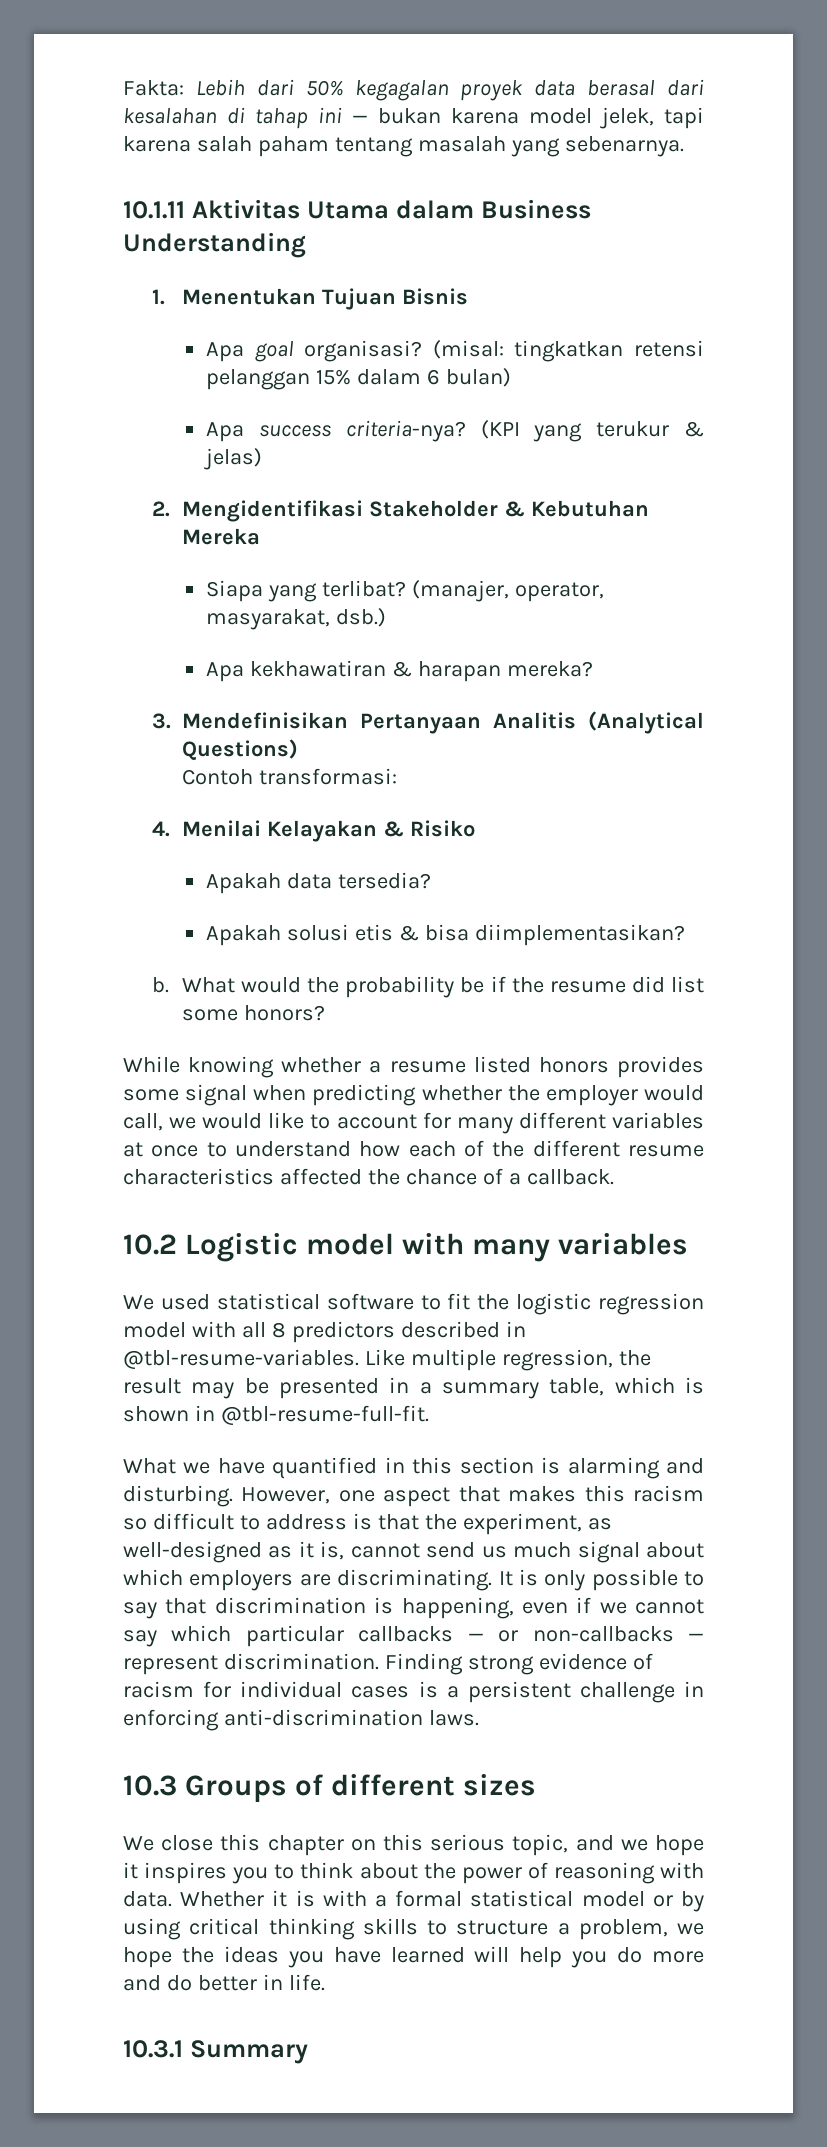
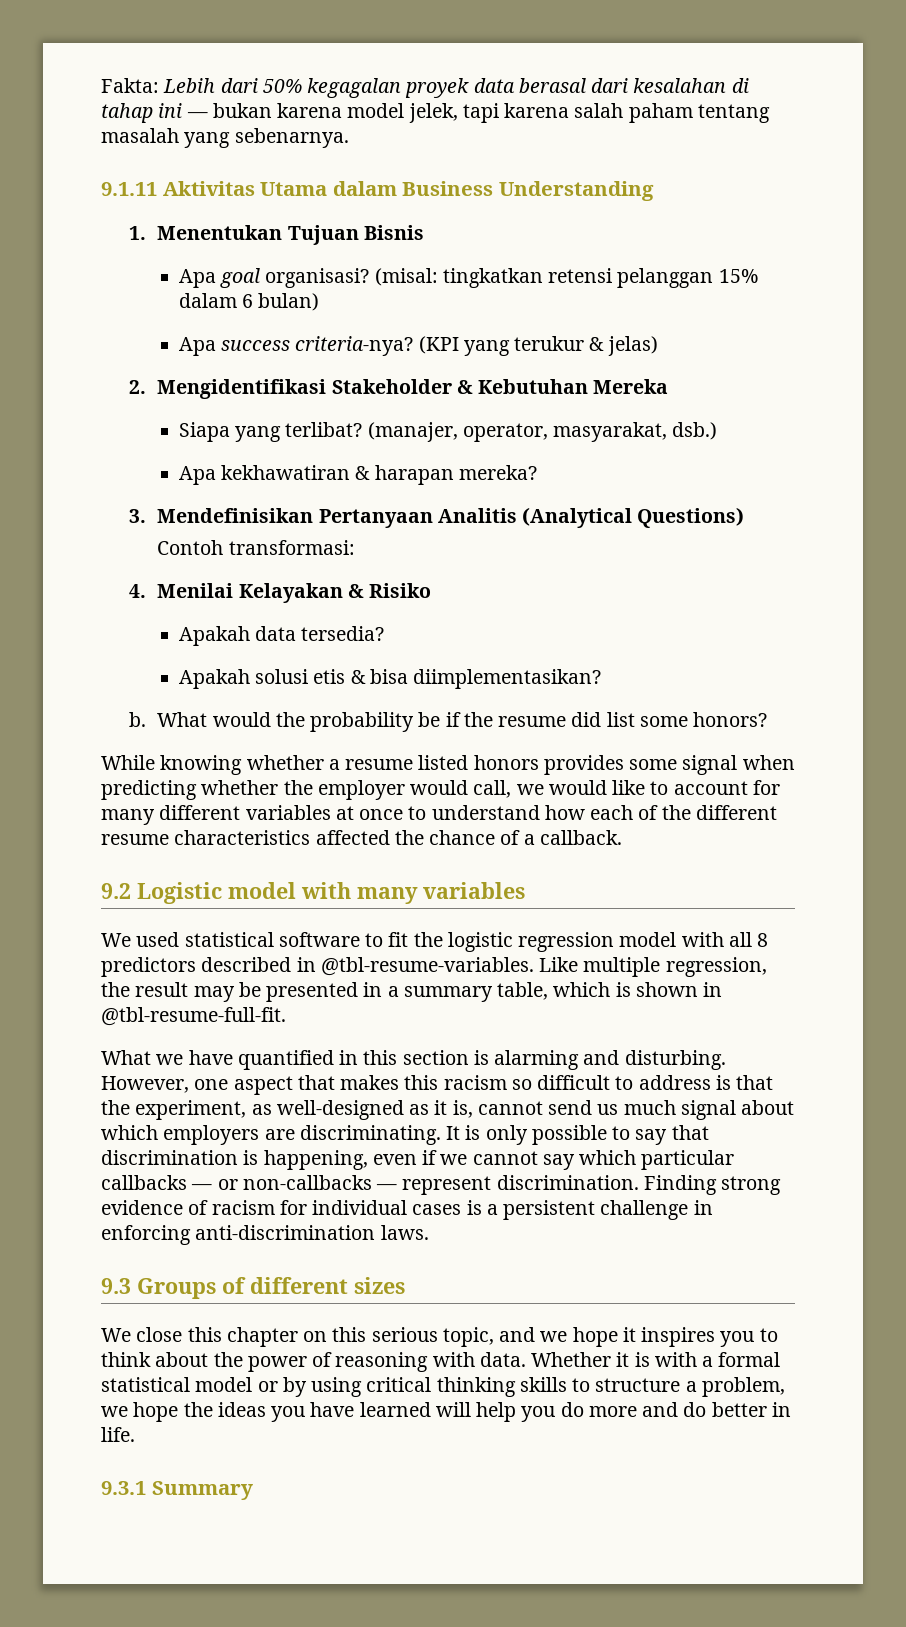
- 10.1.11 Aktivitas Utama dalam Business Understanding
+ 9.1.11 Aktivitas Utama dalam Business Understanding
- 10.2 Logistic model with many variables
+ 9.2 Logistic model with many variables
- 10.3 Groups of different sizes
+ 9.3 Groups of different sizes
- 10.3.1 Summary
+ 9.3.1 Summary

